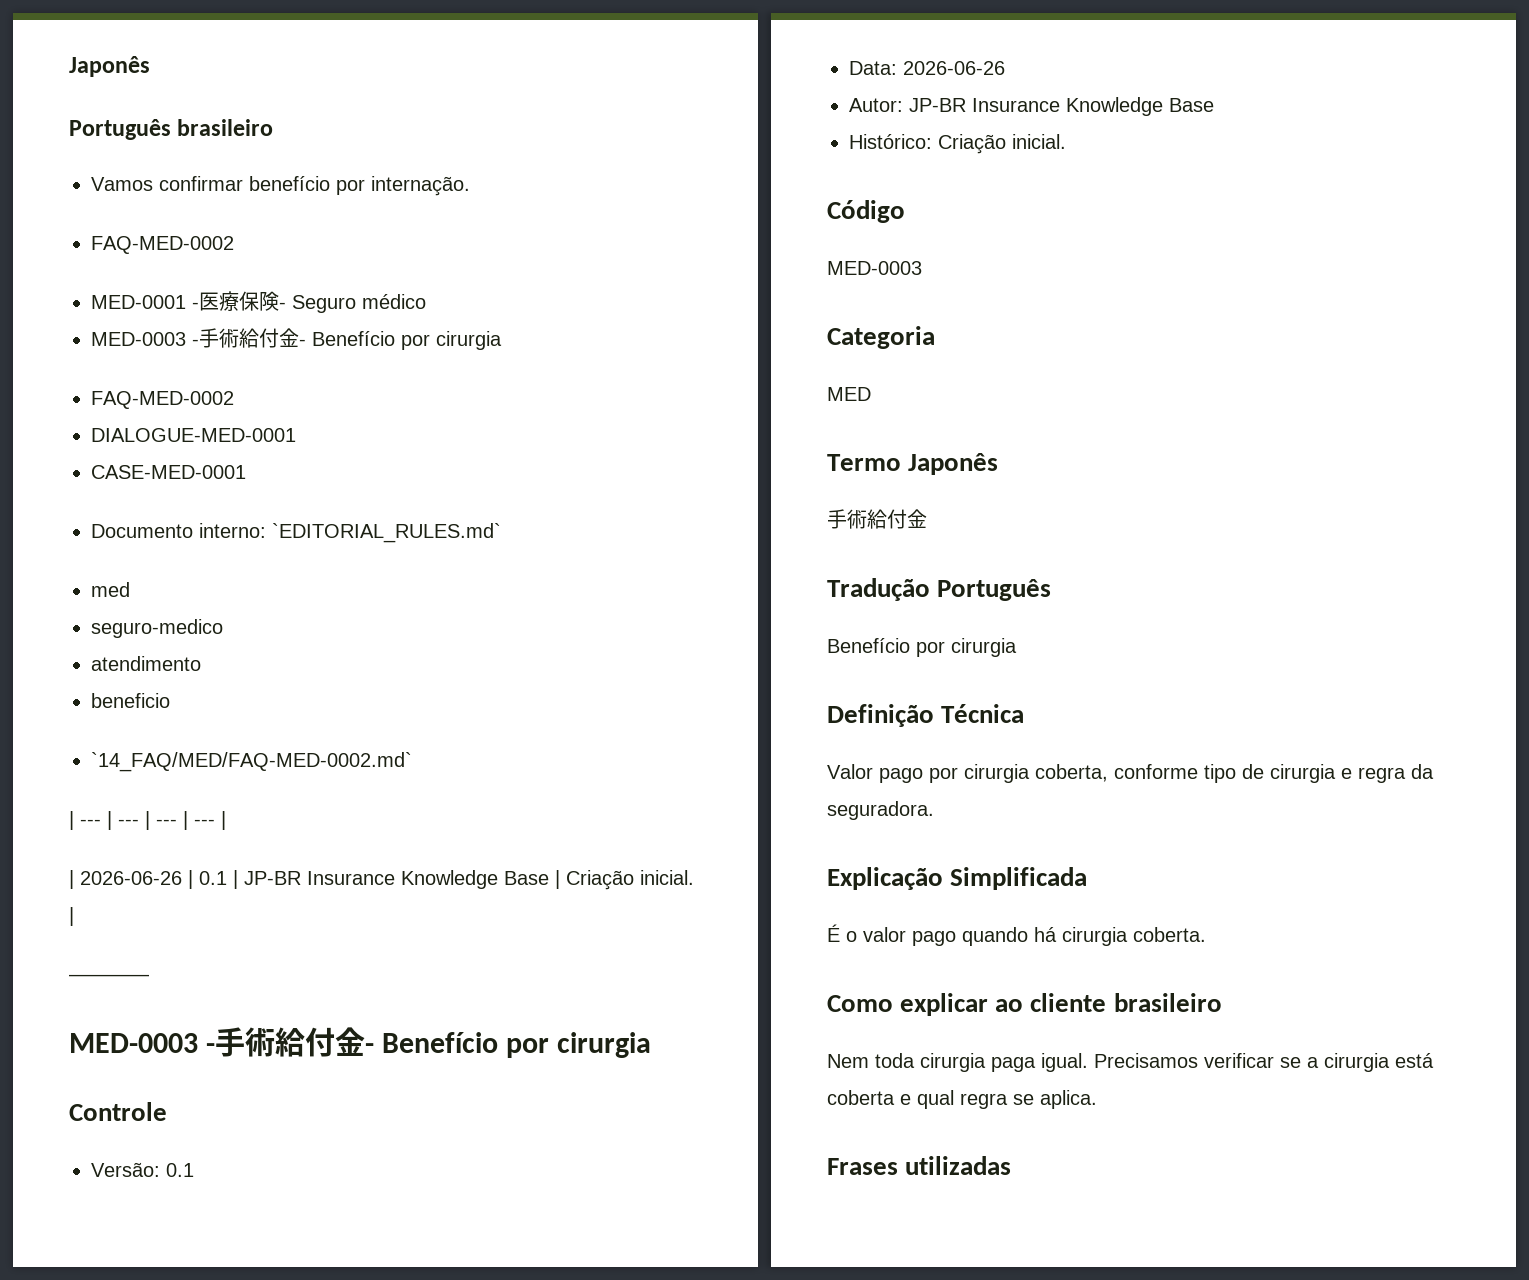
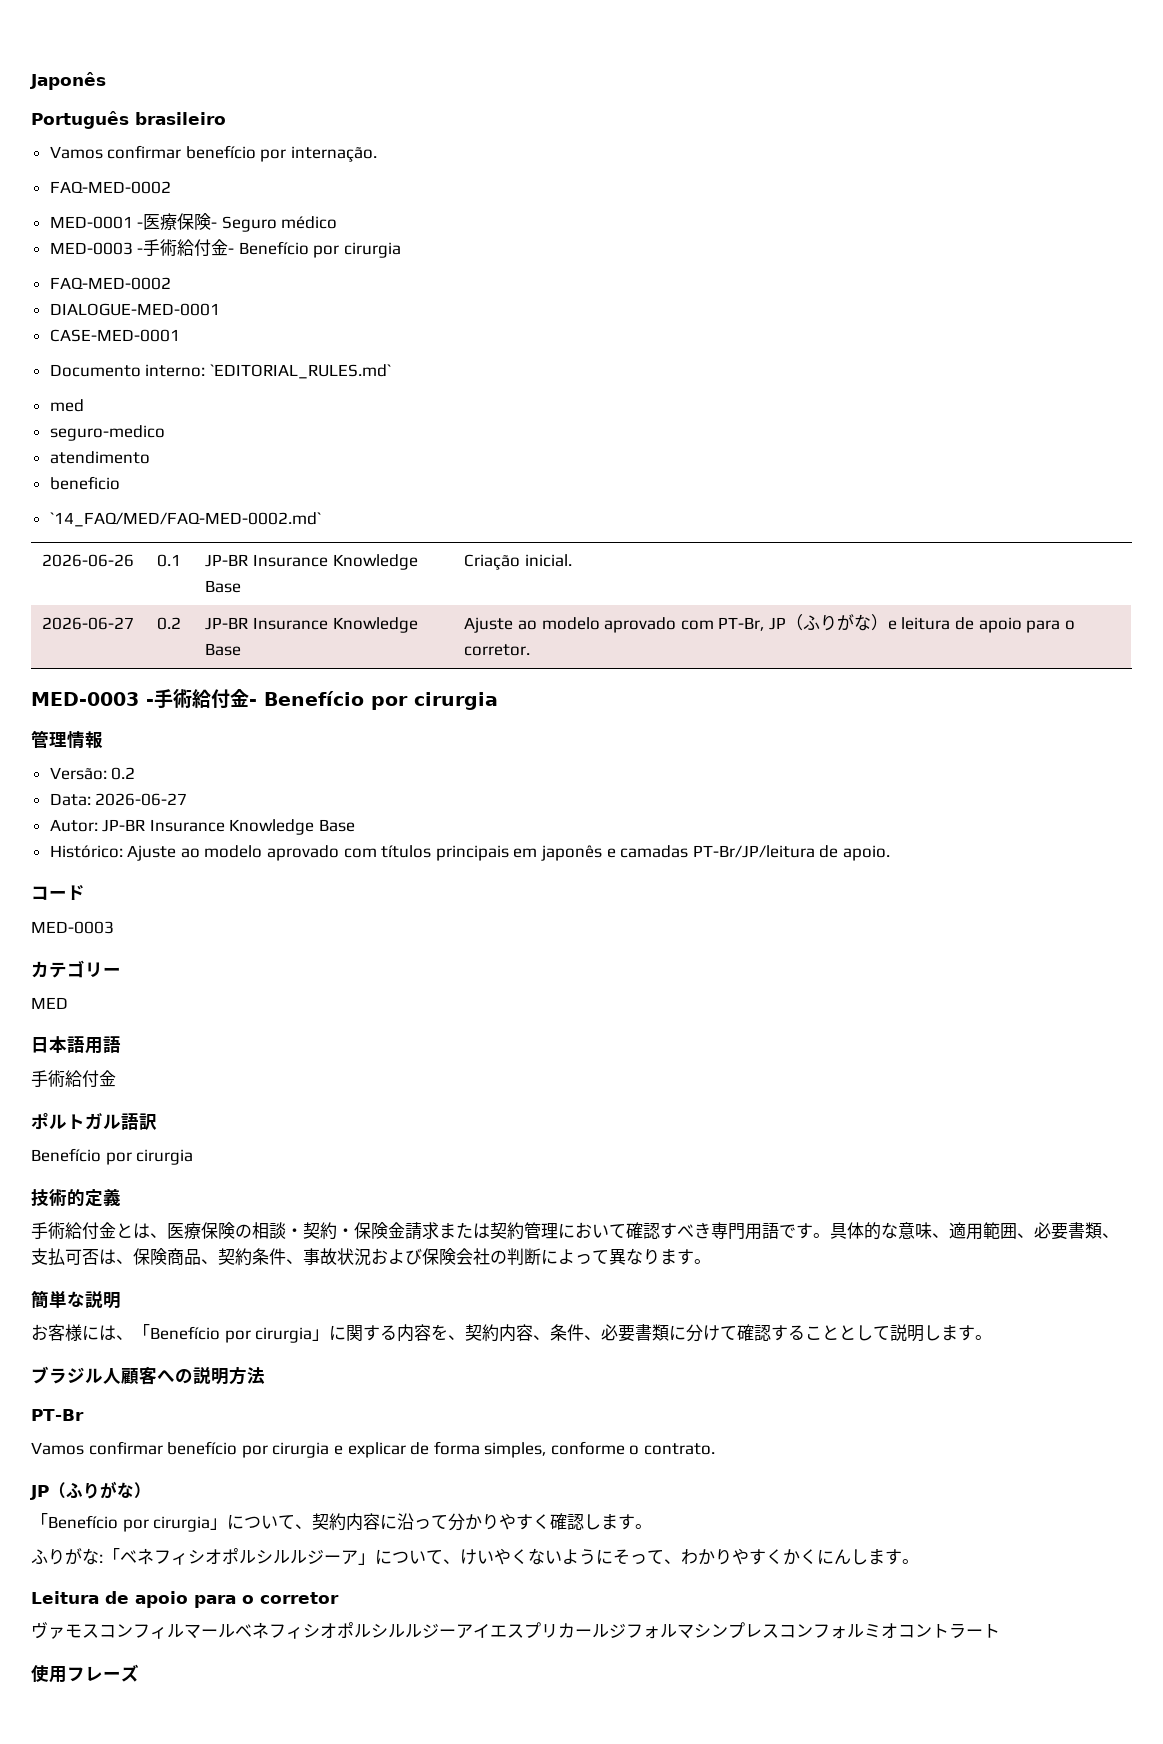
- | --- | --- | --- | --- |
- | 2026-06-26 | 0.1 | JP-BR Insurance Knowledge Base | Criação inicial. |
- ————
+ 2026-06-26 | 0.1 | JP-BR Insurance Knowledge Base | Criação inicial.
+ 2026-06-27 | 0.2 | JP-BR Insurance Knowledge Base | Ajuste ao modelo aprovado com PT-Br, JP（ふりがな）e leitura de apoio para o corretor.
  MED-0003 -手術給付金- Benefício por cirurgia
- Controle
+ 管理情報
- Versão: 0.1
+ Versão: 0.2
- Data: 2026-06-26
+ Data: 2026-06-27
- Histórico: Criação inicial.
- Código
+ Histórico: Ajuste ao modelo aprovado com títulos principais em japonês e camadas PT-Br/JP/leitura de apoio.
+ コード
- Categoria
+ カテゴリー
- Termo Japonês
+ 日本語用語
- Tradução Português
+ ポルトガル語訳
  Benefício por cirurgia
- Definição Técnica
- Valor pago por cirurgia coberta, conforme tipo de cirurgia e regra da seguradora.
- Explicação Simplificada
- É o valor pago quando há cirurgia coberta.
- Como explicar ao cliente brasileiro
- Nem toda cirurgia paga igual. Precisamos verificar se a cirurgia está coberta e qual regra se aplica.
- Frases utilizadas
+ 技術的定義
+ 手術給付金とは、医療保険の相談・契約・保険金請求または契約管理において確認すべき専門用語です。具体的な意味、適用範囲、必要書類、支払可否は、保険商品、契約条件、事故状況および保険会社の判断によって異なります。
+ 簡単な説明
+ お客様には、「Benefício por cirurgia」に関する内容を、契約内容、条件、必要書類に分けて確認することとして説明します。
+ ブラジル人顧客への説明方法
+ PT-Br
+ Vamos confirmar benefício por cirurgia e explicar de forma simples, conforme o contrato.
+ JP（ふりがな）
+ 「Benefício por cirurgia」について、契約内容に沿って分かりやすく確認します。
+ ふりがな:「ベネフィシオポルシルルジーア」について、けいやくないようにそって、わかりやすくかくにんします。
+ Leitura de apoio para o corretor
+ ヴァモスコンフィルマールベネフィシオポルシルルジーアイエスプリカールジフォルマシンプレスコンフォルミオコントラート
+ 使用フレーズ

